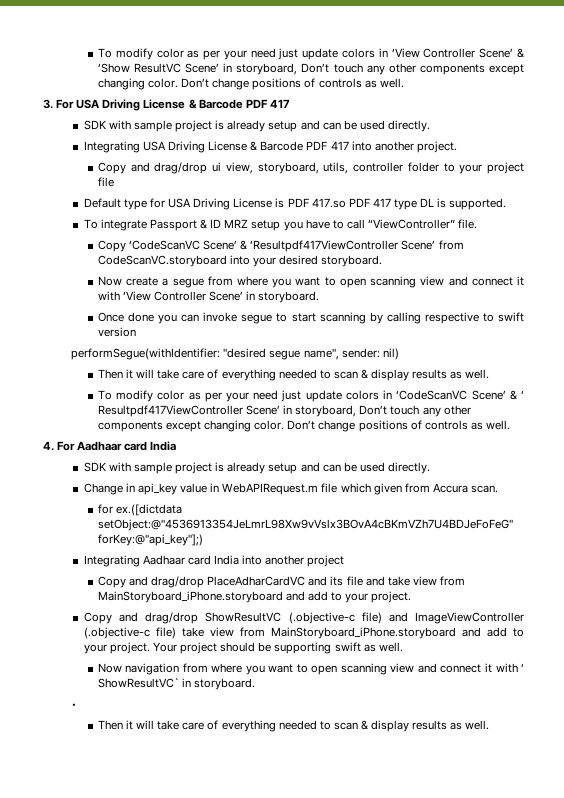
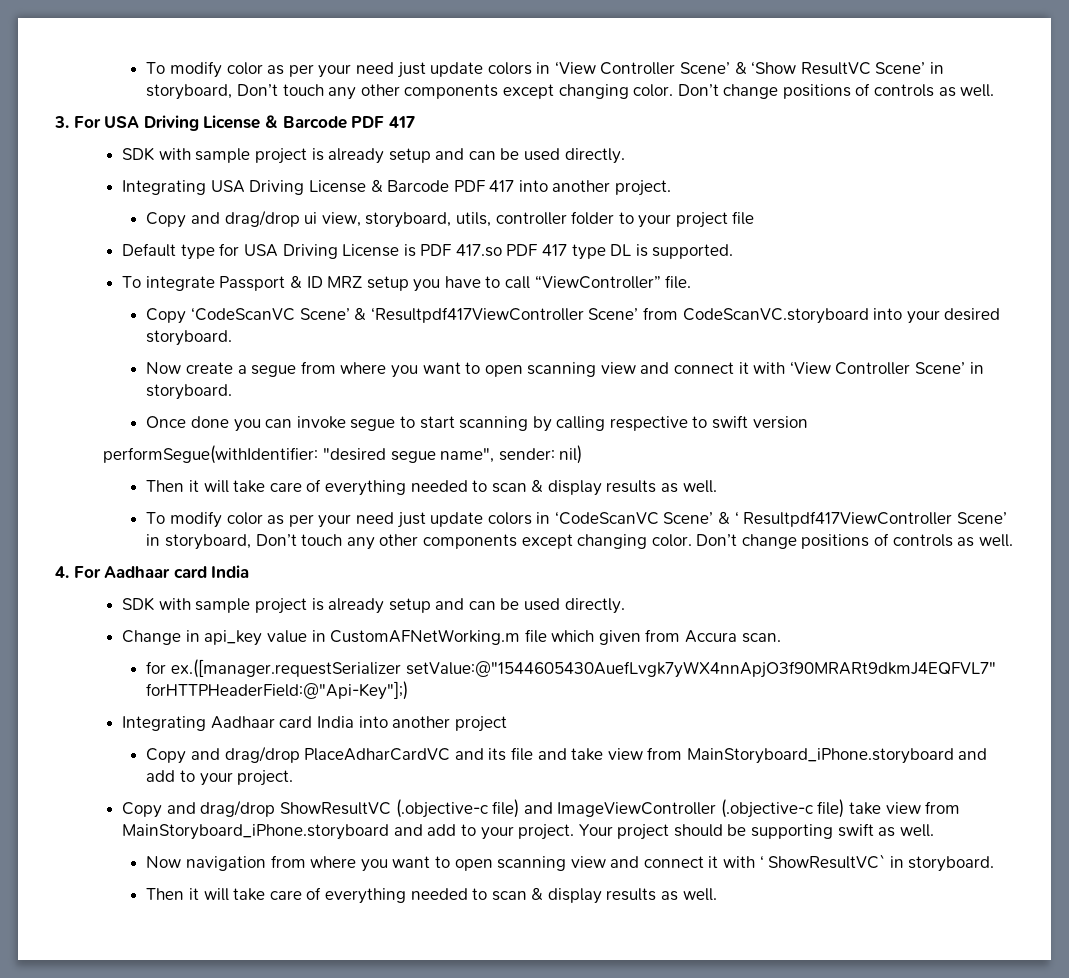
- Change in api_key value in WebAPIRequest.m file which given from Accura scan.
+ Change in api_key value in CustomAFNetWorking.m file which given from Accura scan.
- for ex.([dictdata setObject:@"4536913354JeLmrL98Xw9vVslx3BOvA4cBKmVZh7U4BDJeFoFeG" forKey:@"api_key"];)
+ for ex.([manager.requestSerializer setValue:@"1544605430AuefLvgk7yWX4nnApjO3f90MRARt9dkmJ4EQFVL7" forHTTPHeaderField:@"Api-Key"];)
- •

